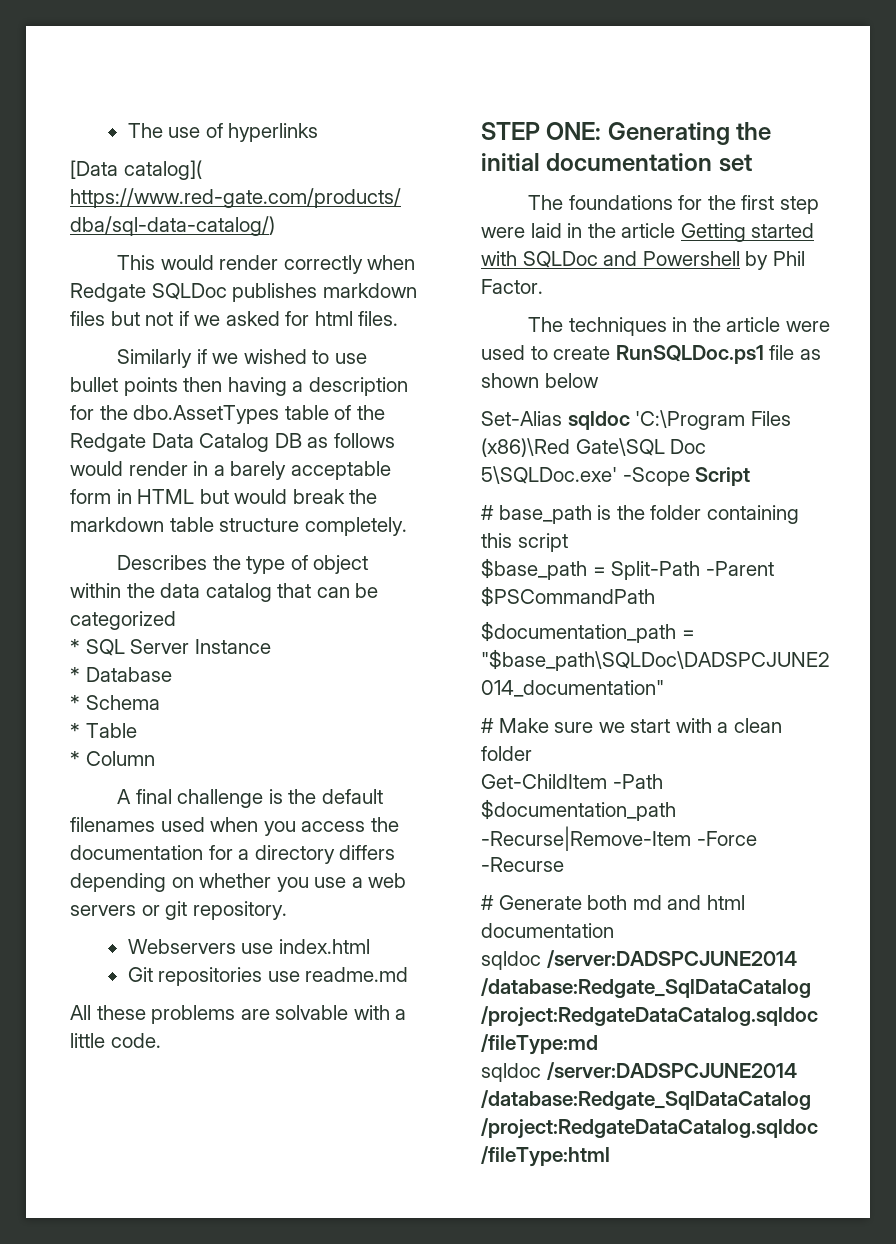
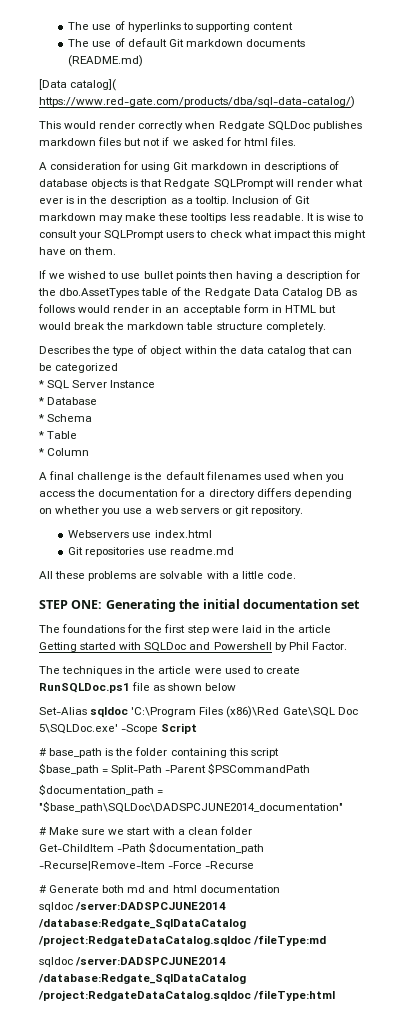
- The use of hyperlinks
+ The use of hyperlinks to supporting content
+ The use of default Git markdown documents (README.md)
- Similarly if we wished to use bullet points then having a description for the dbo.AssetTypes table of the Redgate Data Catalog DB as follows would render in a barely acceptable form in HTML but would break the markdown table structure completely.
+ A consideration for using Git markdown in descriptions of database objects is that Redgate SQLPrompt will render what ever is in the description as a tooltip. Inclusion of Git markdown may make these tooltips less readable. It is wise to consult your SQLPrompt users to check what impact this might have on them.
+ If we wished to use bullet points then having a description for the dbo.AssetTypes table of the Redgate Data Catalog DB as follows would render in an acceptable form in HTML but would break the markdown table structure completely.

